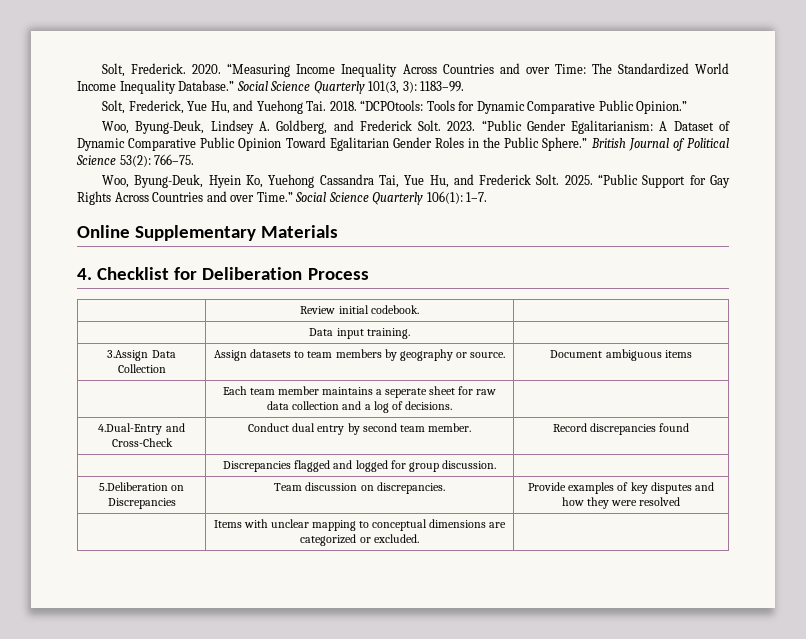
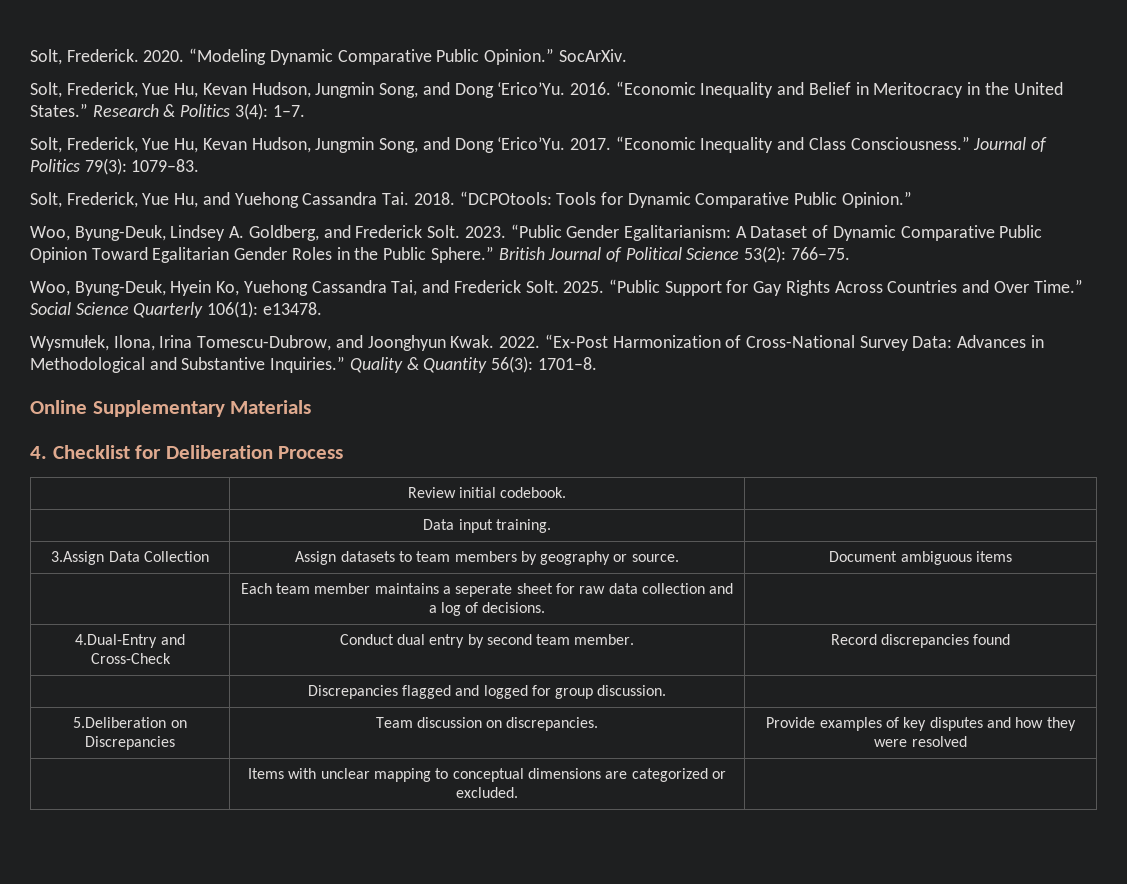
- “Measuring Income Inequality Across Countries and over Time: The Standardized World Income Inequality Database.” Social Science Quarterly 101(3, 3): 1183–99.
+ “Modeling Dynamic Comparative Public Opinion.” SocArXiv.
+ Solt, Frederick, Yue Hu, Kevan Hudson, Jungmin Song, and Dong ‘Erico’Yu. 2016. “Economic Inequality and Belief in Meritocracy in the United States.” Research & Politics 3(4): 1–7.
+ Solt, Frederick, Yue Hu, Kevan Hudson, Jungmin Song, and Dong ‘Erico’Yu. 2017. “Economic Inequality and Class Consciousness.” Journal of Politics 79(3): 1079–83.
- Solt, Frederick, Yue Hu, and Yuehong Tai. 2018.
+ Solt, Frederick, Yue Hu, and Yuehong Cassandra Tai. 2018.
- Woo, Byung-Deuk, Hyein Ko, Yuehong Cassandra Tai, Yue Hu, and Frederick Solt.
+ Woo, Byung-Deuk, Hyein Ko, Yuehong Cassandra Tai, and Frederick Solt.
- “Public Support for Gay Rights Across Countries and over Time.”
+ “Public Support for Gay Rights Across Countries and Over Time.”
- Social Science Quarterly 106(1): 1–7.
+ Social Science Quarterly 106(1): e13478.
+ Wysmułek, Ilona, Irina Tomescu-Dubrow, and Joonghyun Kwak. 2022. “Ex-Post Harmonization of Cross-National Survey Data: Advances in Methodological and Substantive Inquiries.” Quality & Quantity 56(3): 1701–8.

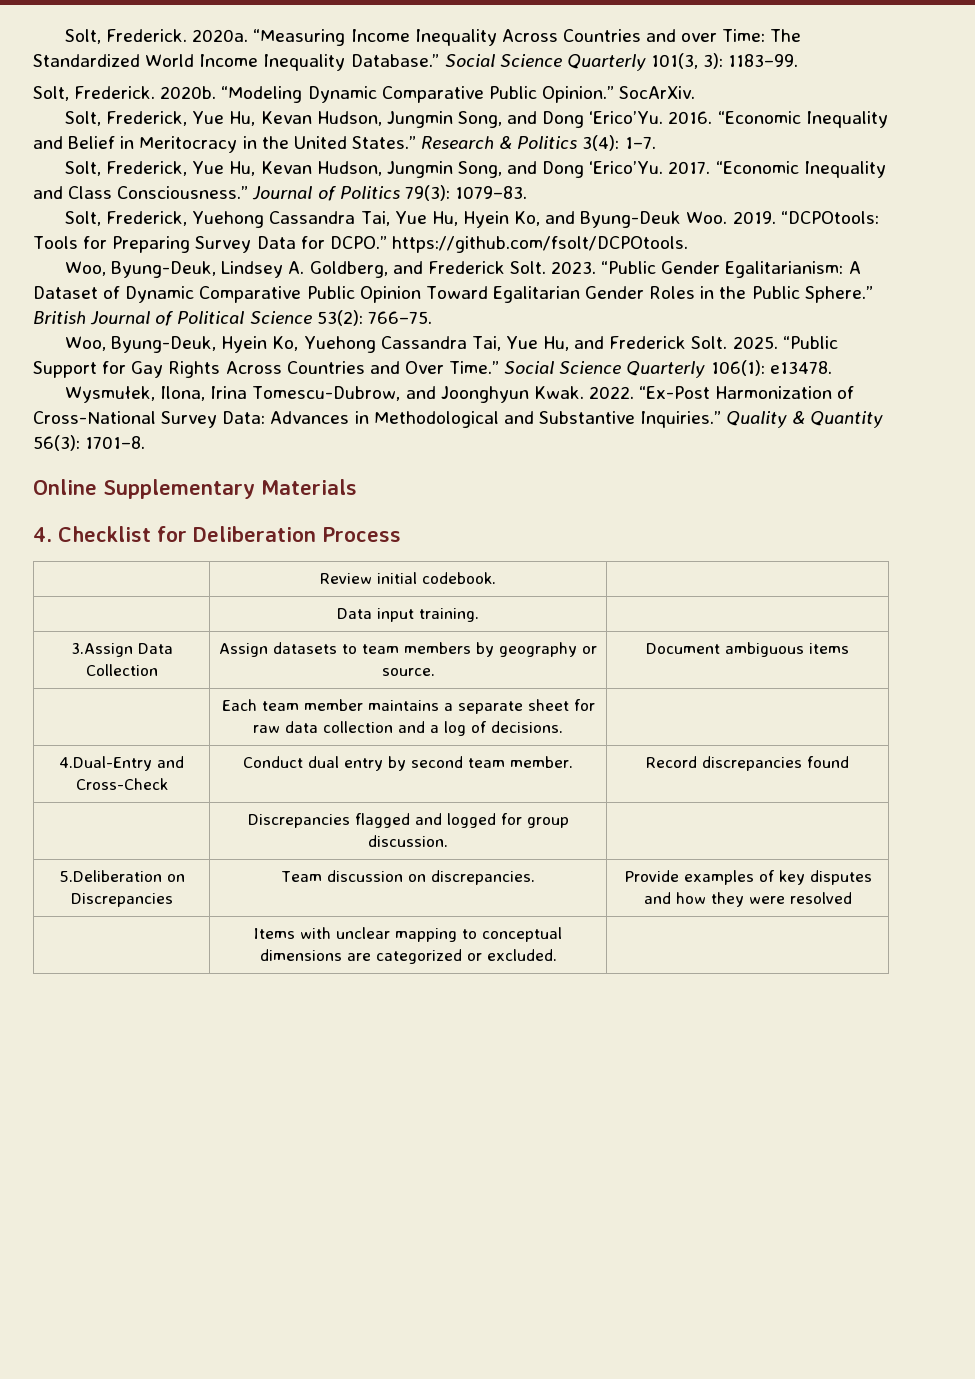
- Solt, Frederick. 2020.
+ Solt, Frederick. 2020a. “Measuring Income Inequality Across Countries and over Time: The Standardized World Income Inequality Database.” Social Science Quarterly 101(3, 3): 1183–99.
+ Solt, Frederick. 2020b.
- Solt, Frederick, Yue Hu, and Yuehong Cassandra Tai. 2018. “DCPOtools: Tools for Dynamic Comparative Public Opinion.”
+ Solt, Frederick, Yuehong Cassandra Tai, Yue Hu, Hyein Ko, and Byung-Deuk Woo. 2019. “DCPOtools: Tools for Preparing Survey Data for DCPO.” https://github.com/fsolt/DCPOtools.
- Woo, Byung-Deuk, Hyein Ko, Yuehong Cassandra Tai, and Frederick Solt.
+ Woo, Byung-Deuk, Hyein Ko, Yuehong Cassandra Tai, Yue Hu, and Frederick Solt.
- | Each team member maintains a seperate sheet for raw data collection and a log of decisions. |
+ | Each team member maintains a separate sheet for raw data collection and a log of decisions. |

